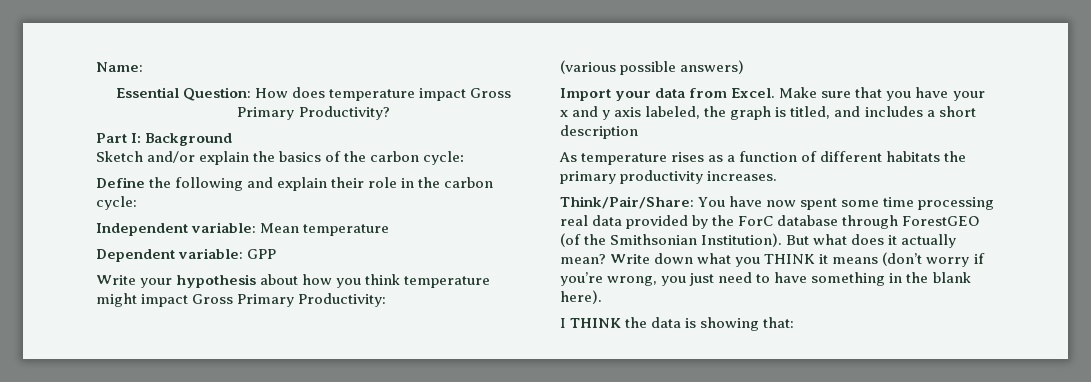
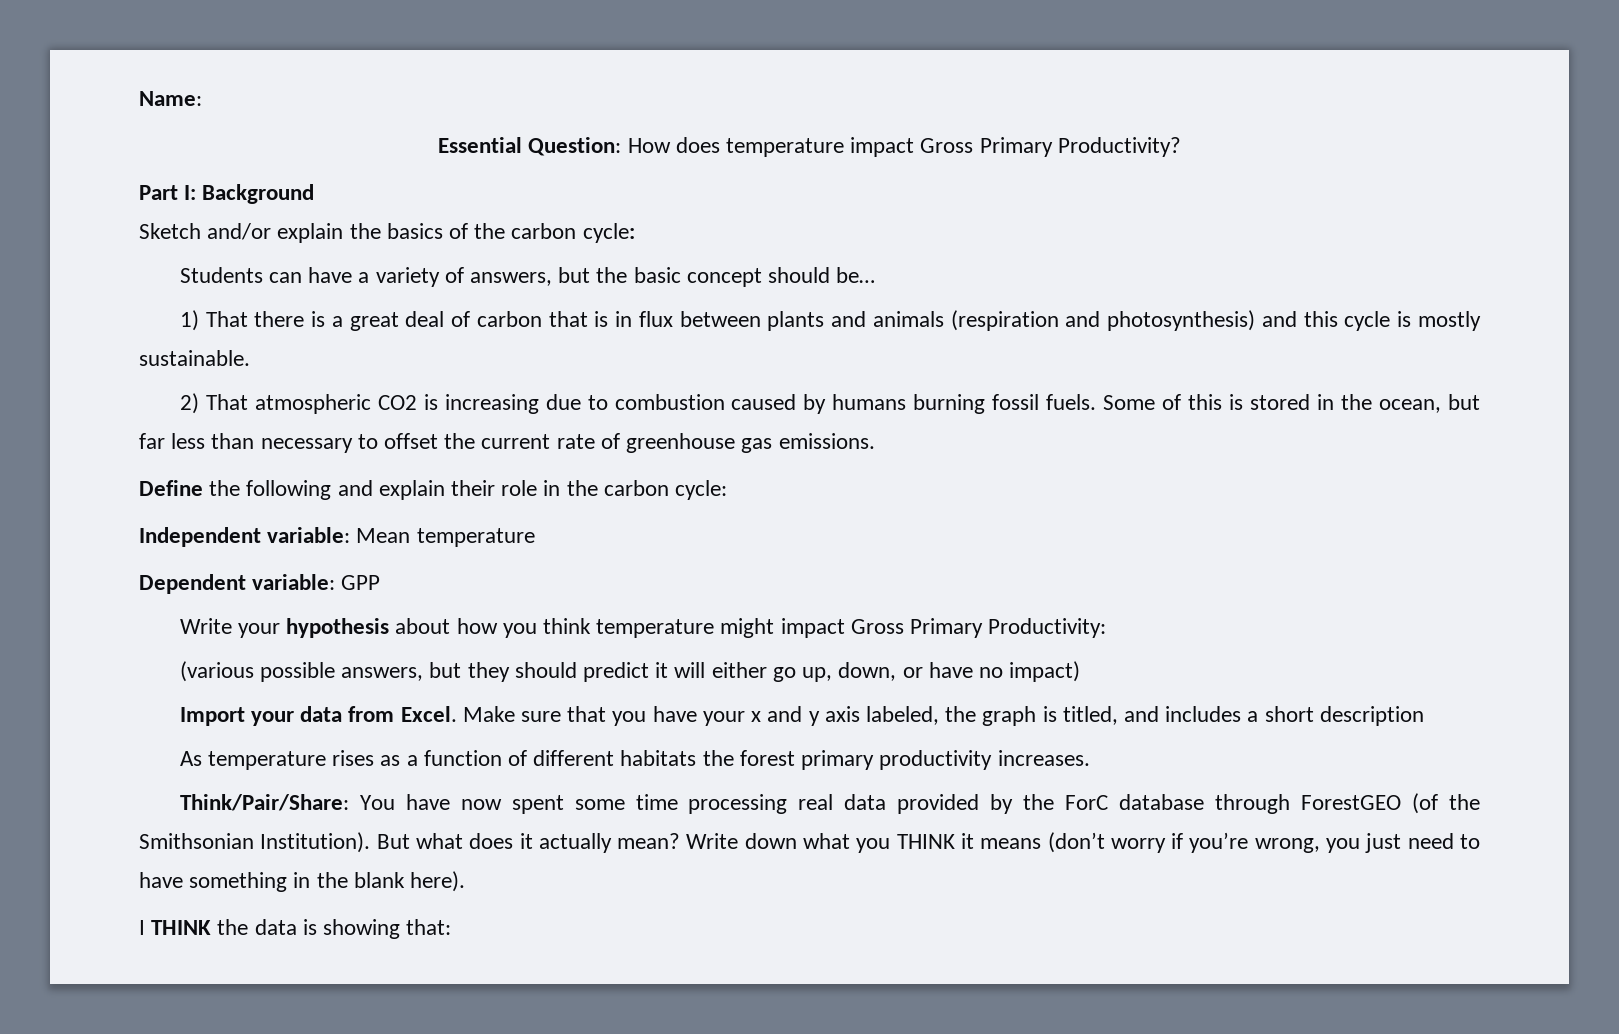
+ Students can have a variety of answers, but the basic concept should be…
+ 1) That there is a great deal of carbon that is in flux between plants and animals (respiration and photosynthesis) and this cycle is mostly sustainable.
+ 2) That atmospheric CO2 is increasing due to combustion caused by humans burning fossil fuels. Some of this is stored in the ocean, but far less than necessary to offset the current rate of greenhouse gas emissions.
- (various possible answers)
+ (various possible answers, but they should predict it will either go up, down, or have no impact)
- As temperature rises as a function of different habitats the primary productivity increases.
+ As temperature rises as a function of different habitats the forest primary productivity increases.

